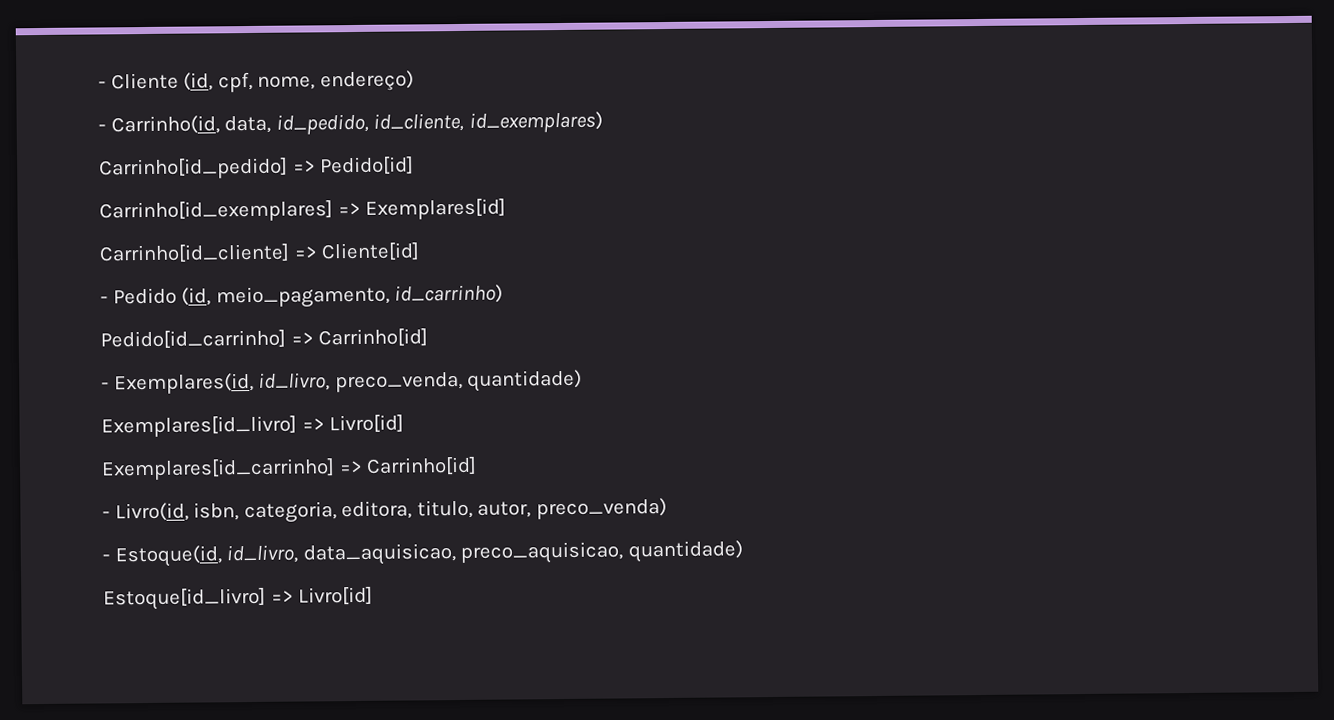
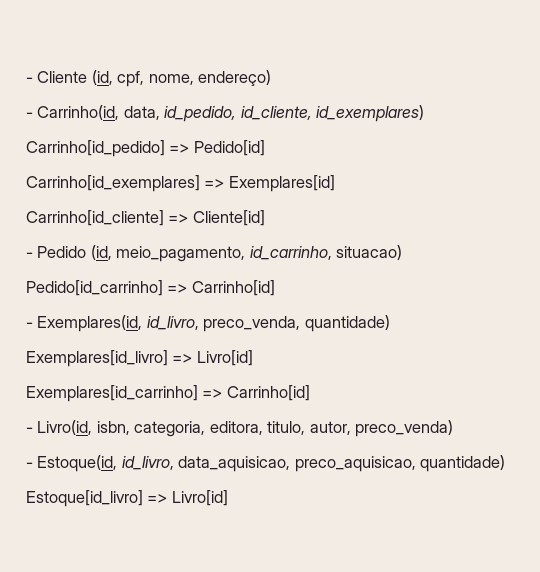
- - Pedido (id, meio_pagamento, id_carrinho)
+ - Pedido (id, meio_pagamento, id_carrinho, situacao)

